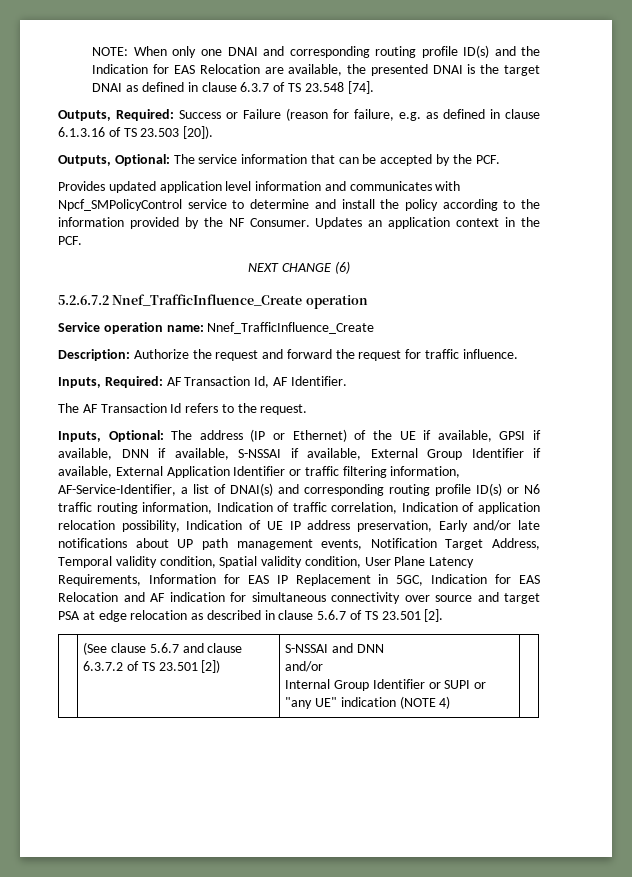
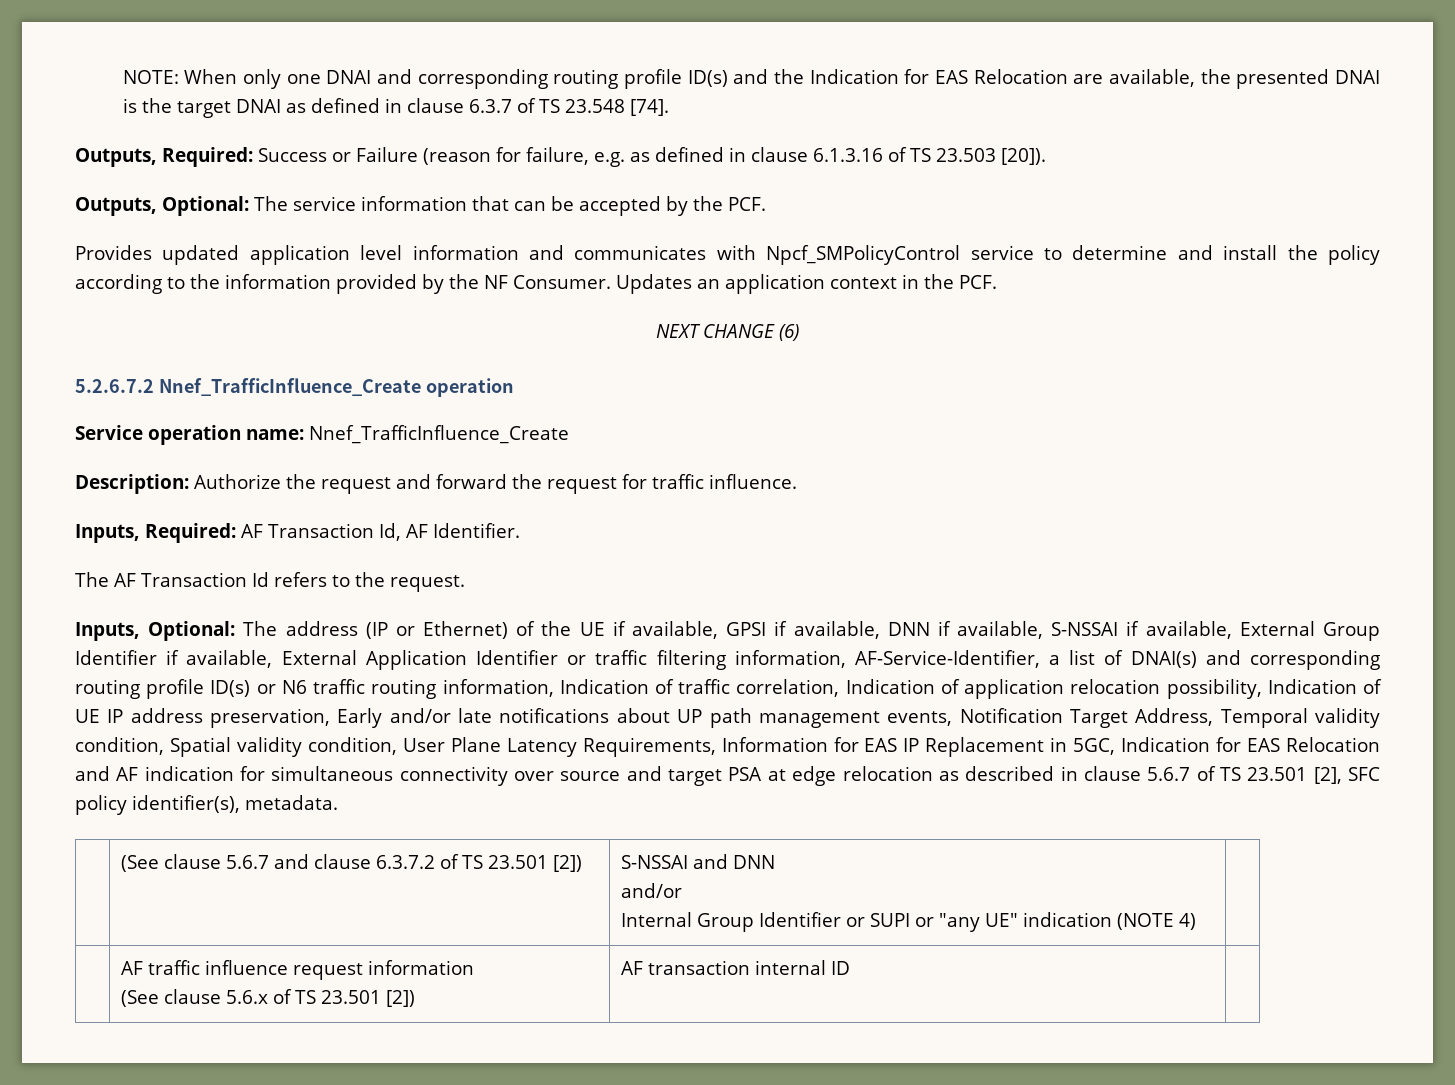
- The address (IP or Ethernet) of the UE if available, GPSI if available, DNN if available, S-NSSAI if available, External Group Identifier if available, External Application Identifier or traffic filtering information, AF-Service-Identifier, a list of DNAI(s) and corresponding routing profile ID(s) or N6 traffic routing information, Indication of traffic correlation, Indication of application relocation possibility, Indication of UE IP address preservation, Early and/or late notifications about UP path management events, Notification Target Address, Temporal validity condition, Spatial validity condition, User Plane Latency Requirements, Information for EAS IP Replacement in 5GC, Indication for EAS Relocation and AF indication for simultaneous connectivity over source and target PSA at edge relocation as described in clause 5.6.7 of TS 23.501 [2].
+ The address (IP or Ethernet) of the UE if available, GPSI if available, DNN if available, S-NSSAI if available, External Group Identifier if available, External Application Identifier or traffic filtering information, AF-Service-Identifier, a list of DNAI(s) and corresponding routing profile ID(s) or N6 traffic routing information, Indication of traffic correlation, Indication of application relocation possibility, Indication of UE IP address preservation, Early and/or late notifications about UP path management events, Notification Target Address, Temporal validity condition, Spatial validity condition, User Plane Latency Requirements, Information for EAS IP Replacement in 5GC, Indication for EAS Relocation and AF indication for simultaneous connectivity over source and target PSA at edge relocation as described in clause 5.6.7 of TS 23.501 [2], SFC policy identifier(s), metadata.
+ | AF traffic influence request information
+ (See clause 5.6.x of TS 23.501 [2]) | AF transaction internal ID |

